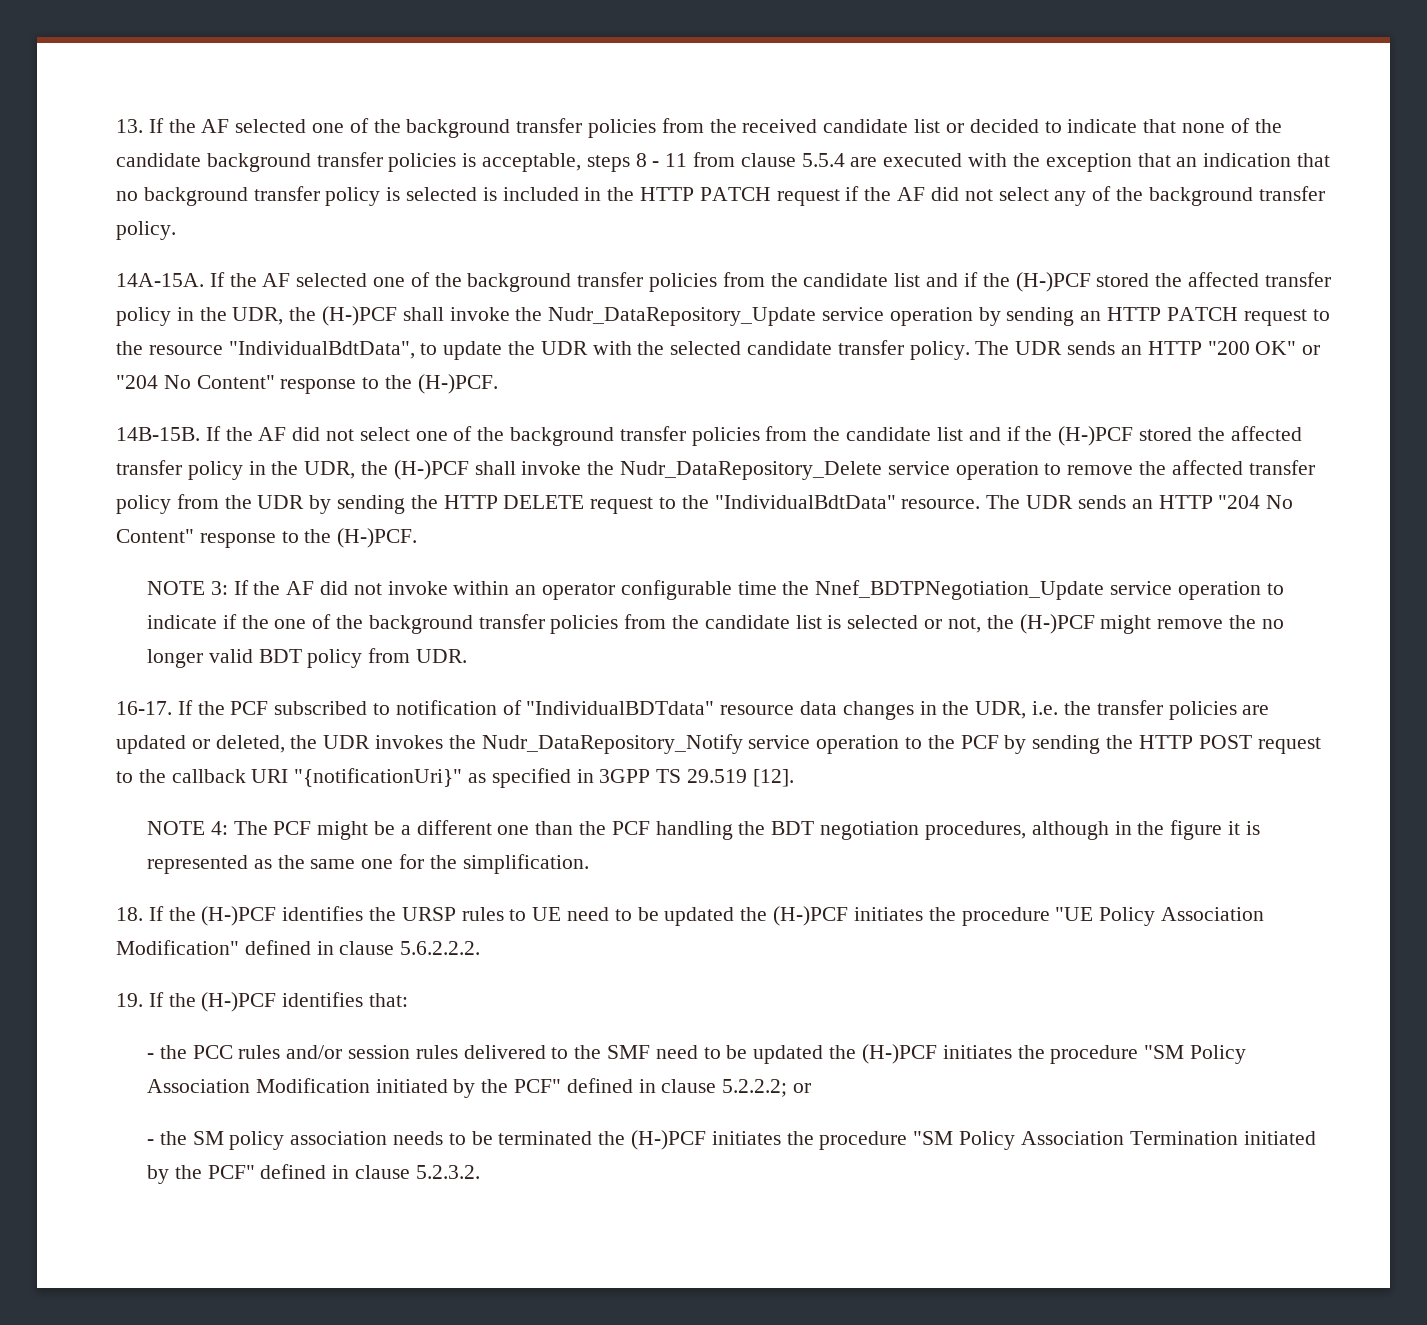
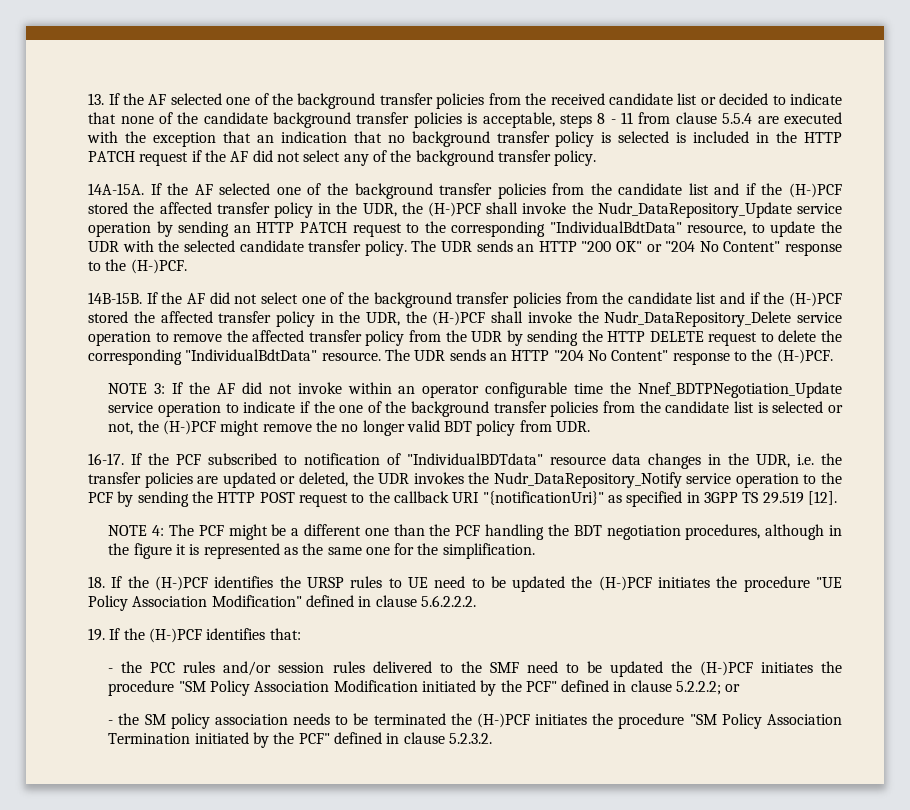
- If the AF selected one of the background transfer policies from the candidate list and if the (H-)PCF stored the affected transfer policy in the UDR, the (H-)PCF shall invoke the Nudr_DataRepository_Update service operation by sending an HTTP PATCH request to the resource "IndividualBdtData", to update the UDR with the selected candidate transfer policy.
+ If the AF selected one of the background transfer policies from the candidate list and if the (H-)PCF stored the affected transfer policy in the UDR, the (H-)PCF shall invoke the Nudr_DataRepository_Update service operation by sending an HTTP PATCH request to the corresponding "IndividualBdtData" resource, to update the UDR with the selected candidate transfer policy.
- If the AF did not select one of the background transfer policies from the candidate list and if the (H-)PCF stored the affected transfer policy in the UDR, the (H-)PCF shall invoke the Nudr_DataRepository_Delete service operation to remove the affected transfer policy from the UDR by sending the HTTP DELETE request to the "IndividualBdtData" resource.
+ If the AF did not select one of the background transfer policies from the candidate list and if the (H-)PCF stored the affected transfer policy in the UDR, the (H-)PCF shall invoke the Nudr_DataRepository_Delete service operation to remove the affected transfer policy from the UDR by sending the HTTP DELETE request to delete the corresponding "IndividualBdtData" resource.

